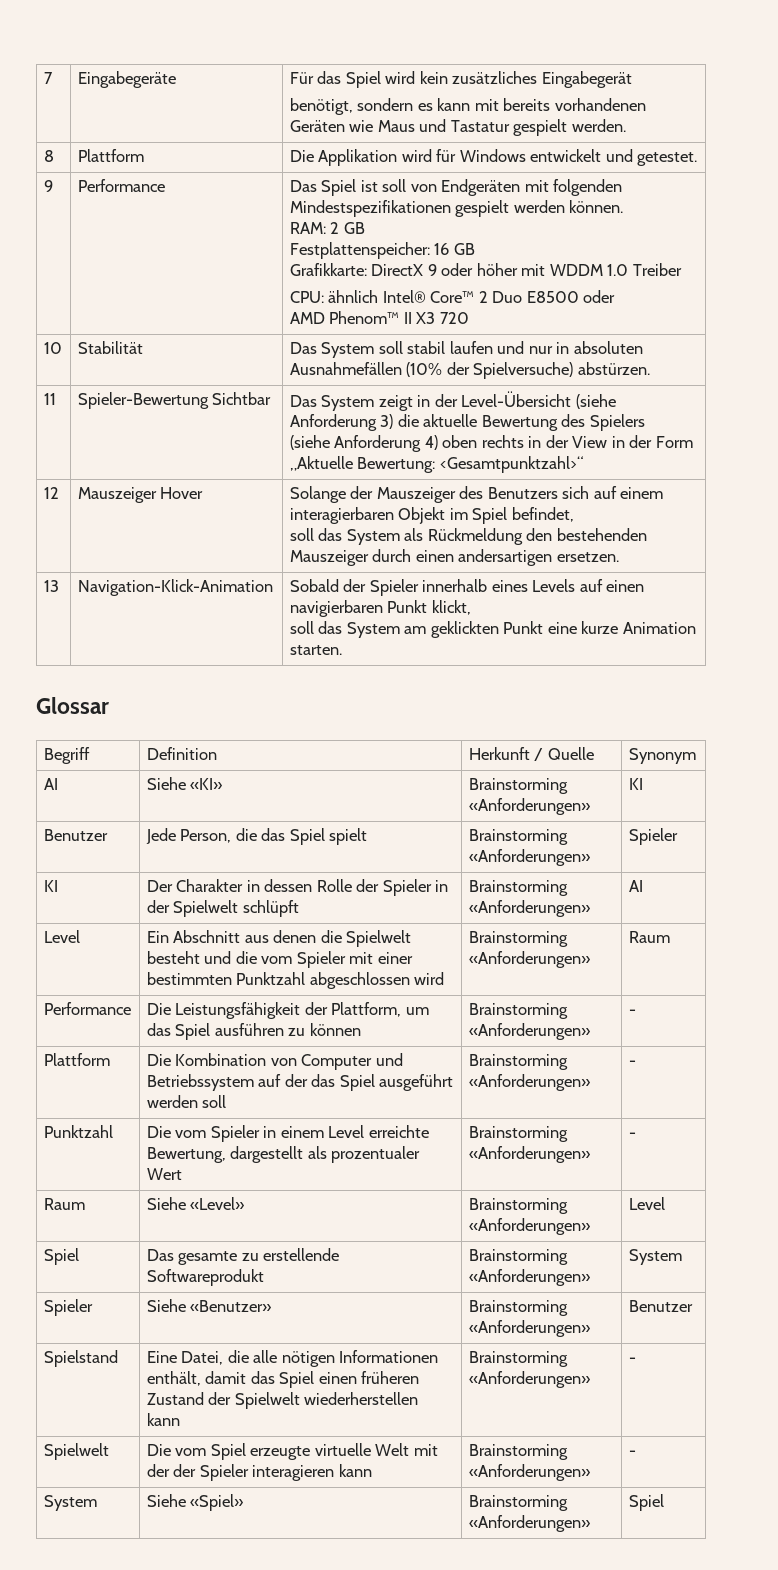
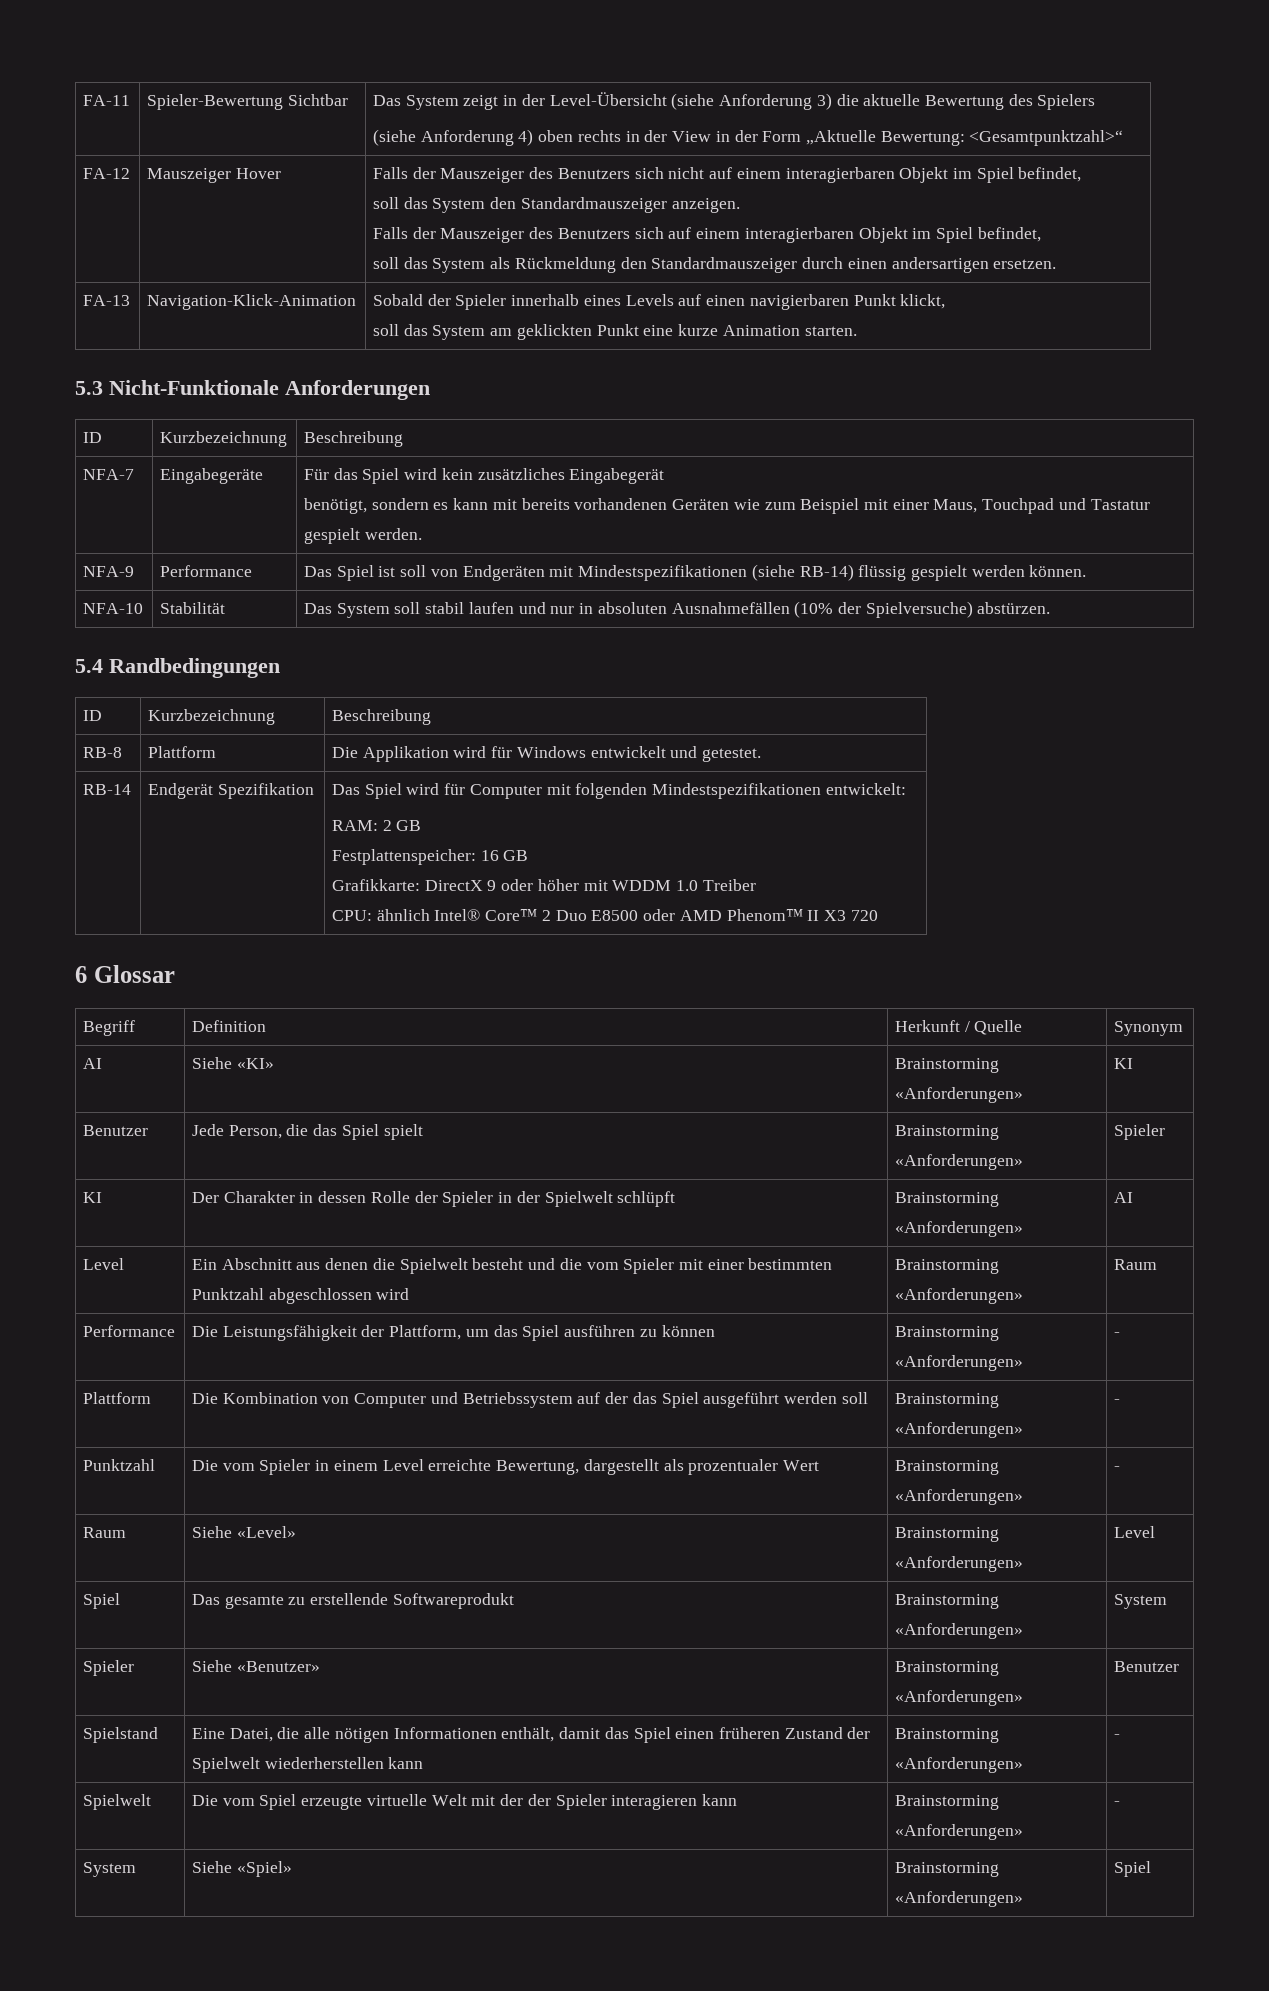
- 7 | Eingabegeräte | Für das Spiel wird kein zusätzliches Eingabegerät
- benötigt, sondern es kann mit bereits vorhandenen Geräten wie Maus und Tastatur gespielt werden.
- 8 | Plattform | Die Applikation wird für Windows entwickelt und getestet.
- 9 | Performance | Das Spiel ist soll von Endgeräten mit folgenden Mindestspezifikationen gespielt werden können.
- RAM: 2 GB
- Festplattenspeicher: 16 GB
- Grafikkarte: DirectX 9 oder höher mit WDDM 1.0 Treiber
- CPU: ähnlich Intel® Core™ 2 Duo E8500 oder
- AMD Phenom™ II X3 720
- 10 | Stabilität | Das System soll stabil laufen und nur in absoluten Ausnahmefällen (10% der Spielversuche) abstürzen.
- 11 | Spieler-Bewertung Sichtbar | Das System zeigt in der Level-Übersicht (siehe Anforderung 3) die aktuelle Bewertung des Spielers
+ FA-11 | Spieler-Bewertung Sichtbar | Das System zeigt in der Level-Übersicht (siehe Anforderung 3) die aktuelle Bewertung des Spielers
- 12
+ FA-12
- Solange der Mauszeiger des Benutzers sich auf einem interagierbaren Objekt im Spiel befindet,
+ Falls der Mauszeiger des Benutzers sich nicht auf einem interagierbaren Objekt im Spiel befindet,
+ soll das System den Standardmauszeiger anzeigen.
+ Falls der Mauszeiger des Benutzers sich auf einem interagierbaren Objekt im Spiel befindet,
- soll das System als Rückmeldung den bestehenden Mauszeiger durch einen andersartigen ersetzen.
+ soll das System als Rückmeldung den Standardmauszeiger durch einen andersartigen ersetzen.
- 13 | Navigation-Klick-Animation | Sobald der Spieler innerhalb eines Levels auf einen navigierbaren Punkt klickt,
+ FA-13 | Navigation-Klick-Animation | Sobald der Spieler innerhalb eines Levels auf einen navigierbaren Punkt klickt,
- Glossar
+ 5.3 Nicht-Funktionale Anforderungen
+ ID | Kurzbezeichnung | Beschreibung
+ NFA-7 | Eingabegeräte | Für das Spiel wird kein zusätzliches Eingabegerät
+ benötigt, sondern es kann mit bereits vorhandenen Geräten wie zum Beispiel mit einer Maus, Touchpad und Tastatur gespielt werden.
+ NFA-9 | Performance | Das Spiel ist soll von Endgeräten mit Mindestspezifikationen (siehe RB-14) flüssig gespielt werden können.
+ NFA-10 | Stabilität | Das System soll stabil laufen und nur in absoluten Ausnahmefällen (10% der Spielversuche) abstürzen.
+ 5.4 Randbedingungen
+ ID | Kurzbezeichnung | Beschreibung
+ RB-8 | Plattform | Die Applikation wird für Windows entwickelt und getestet.
+ RB-14 | Endgerät Spezifikation | Das Spiel wird für Computer mit folgenden Mindestspezifikationen entwickelt:
+ RAM: 2 GB
+ Festplattenspeicher: 16 GB
+ Grafikkarte: DirectX 9 oder höher mit WDDM 1.0 Treiber
+ CPU: ähnlich Intel® Core™ 2 Duo E8500 oder AMD Phenom™ II X3 720
+ 6 Glossar

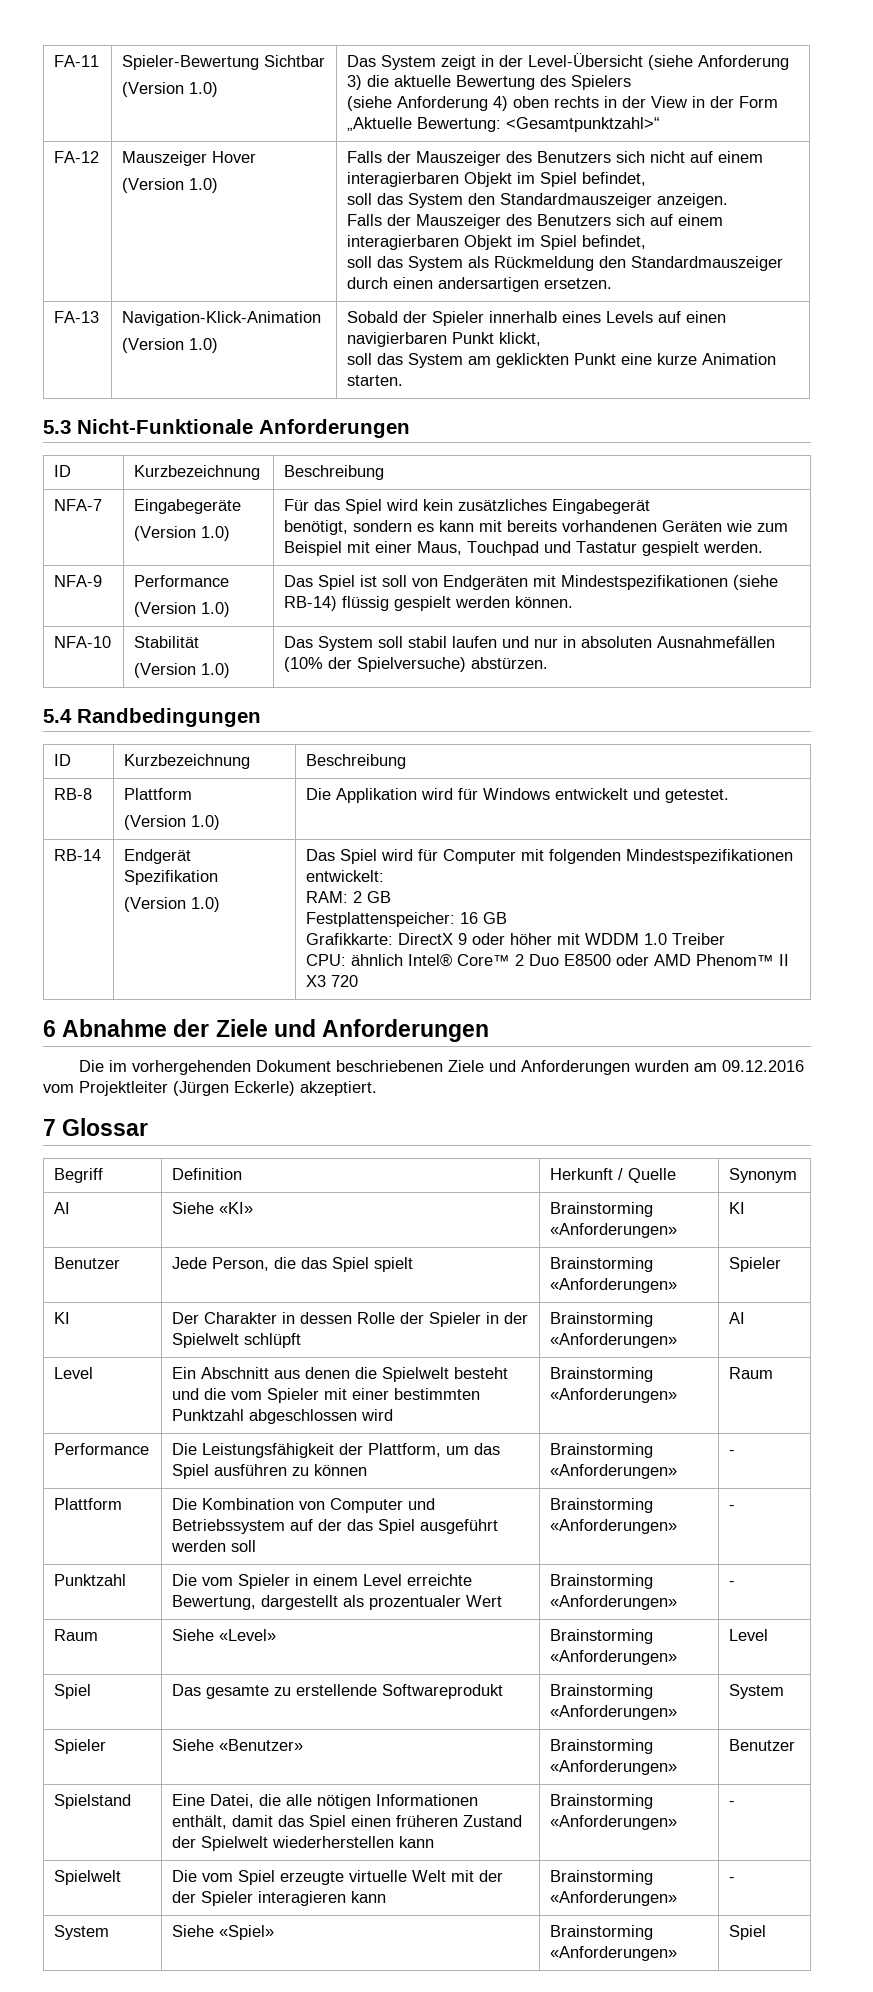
- FA-11 | Spieler-Bewertung Sichtbar | Das System zeigt in der Level-Übersicht (siehe Anforderung 3) die aktuelle Bewertung des Spielers
+ FA-11 | Spieler-Bewertung Sichtbar
+ (Version 1.0) | Das System zeigt in der Level-Übersicht (siehe Anforderung 3) die aktuelle Bewertung des Spielers
  Mauszeiger Hover
+ (Version 1.0)
- FA-13 | Navigation-Klick-Animation | Sobald der Spieler innerhalb eines Levels auf einen navigierbaren Punkt klickt,
+ FA-13 | Navigation-Klick-Animation
+ (Version 1.0) | Sobald der Spieler innerhalb eines Levels auf einen navigierbaren Punkt klickt,
- NFA-7 | Eingabegeräte | Für das Spiel wird kein zusätzliches Eingabegerät
+ NFA-7 | Eingabegeräte
+ (Version 1.0) | Für das Spiel wird kein zusätzliches Eingabegerät
- NFA-9 | Performance | Das Spiel ist soll von Endgeräten mit Mindestspezifikationen (siehe RB-14) flüssig gespielt werden können.
+ NFA-9 | Performance
+ (Version 1.0) | Das Spiel ist soll von Endgeräten mit Mindestspezifikationen (siehe RB-14) flüssig gespielt werden können.
- NFA-10 | Stabilität | Das System soll stabil laufen und nur in absoluten Ausnahmefällen (10% der Spielversuche) abstürzen.
+ NFA-10 | Stabilität
+ (Version 1.0) | Das System soll stabil laufen und nur in absoluten Ausnahmefällen (10% der Spielversuche) abstürzen.
- RB-8 | Plattform | Die Applikation wird für Windows entwickelt und getestet.
+ RB-8 | Plattform
+ (Version 1.0) | Die Applikation wird für Windows entwickelt und getestet.
  Endgerät Spezifikation
+ (Version 1.0)
- 6 Glossar
+ 6 Abnahme der Ziele und Anforderungen
+ Die im vorhergehenden Dokument beschriebenen Ziele und Anforderungen wurden am 09.12.2016 vom Projektleiter (Jürgen Eckerle) akzeptiert.
+ 7 Glossar

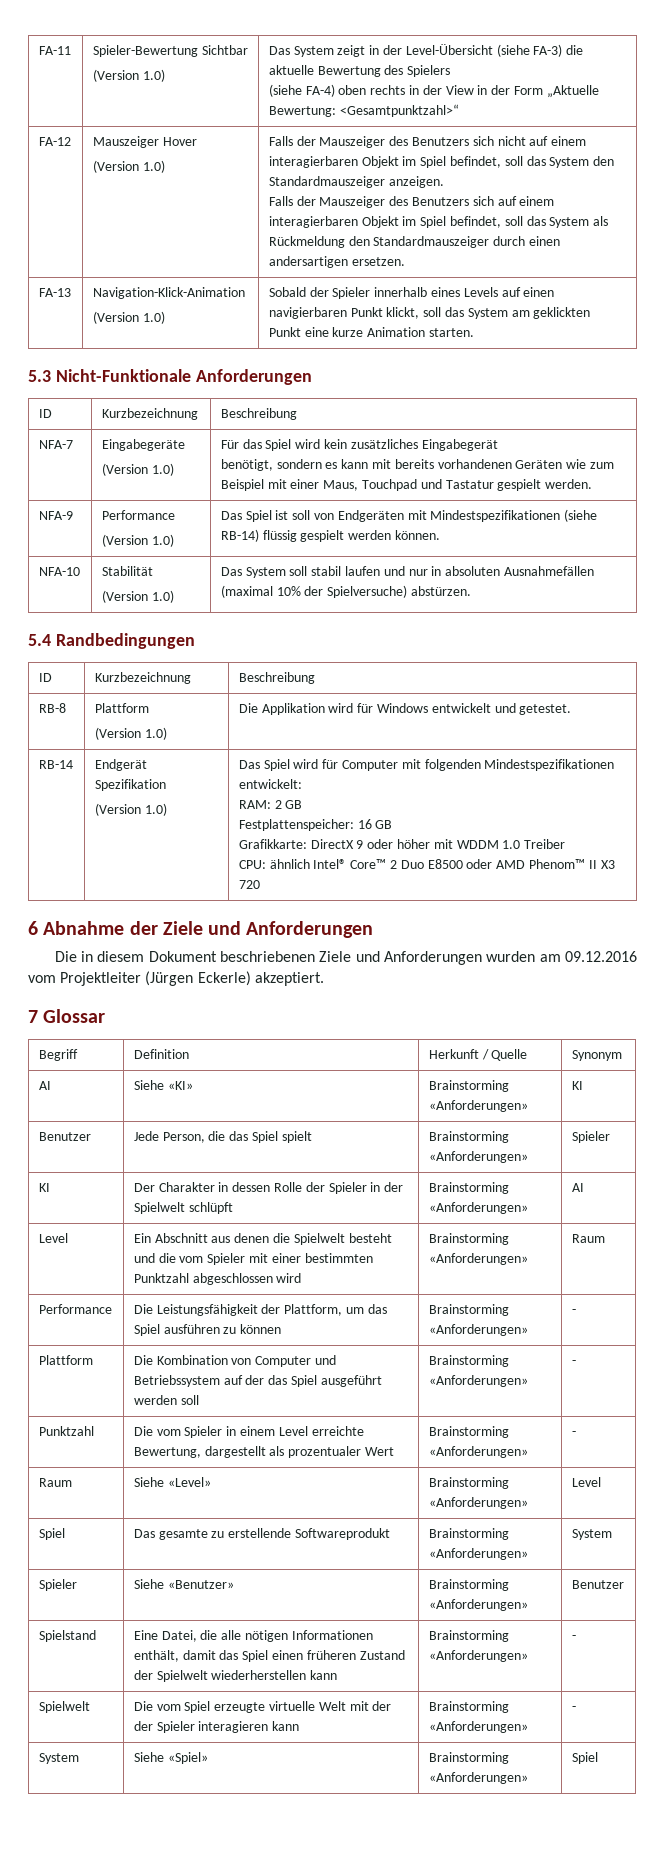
  FA-11 | Spieler-Bewertung Sichtbar
- (Version 1.0) | Das System zeigt in der Level-Übersicht (siehe Anforderung 3) die aktuelle Bewertung des Spielers
- (siehe Anforderung 4) oben rechts in der View in der Form „Aktuelle Bewertung: <Gesamtpunktzahl>“
+ (Version 1.0) | Das System zeigt in der Level-Übersicht (siehe FA-3) die aktuelle Bewertung des Spielers
+ (siehe FA-4) oben rechts in der View in der Form „Aktuelle Bewertung: <Gesamtpunktzahl>“
- Falls der Mauszeiger des Benutzers sich nicht auf einem interagierbaren Objekt im Spiel befindet,
- soll das System den Standardmauszeiger anzeigen.
+ Falls der Mauszeiger des Benutzers sich nicht auf einem interagierbaren Objekt im Spiel befindet, soll das System den Standardmauszeiger anzeigen.
- Falls der Mauszeiger des Benutzers sich auf einem interagierbaren Objekt im Spiel befindet,
- soll das System als Rückmeldung den Standardmauszeiger durch einen andersartigen ersetzen.
+ Falls der Mauszeiger des Benutzers sich auf einem interagierbaren Objekt im Spiel befindet, soll das System als Rückmeldung den Standardmauszeiger durch einen andersartigen ersetzen.
  FA-13 | Navigation-Klick-Animation
- (Version 1.0) | Sobald der Spieler innerhalb eines Levels auf einen navigierbaren Punkt klickt,
- soll das System am geklickten Punkt eine kurze Animation starten.
+ (Version 1.0) | Sobald der Spieler innerhalb eines Levels auf einen navigierbaren Punkt klickt, soll das System am geklickten Punkt eine kurze Animation starten.
  NFA-10 | Stabilität
- (Version 1.0) | Das System soll stabil laufen und nur in absoluten Ausnahmefällen (10% der Spielversuche) abstürzen.
+ (Version 1.0) | Das System soll stabil laufen und nur in absoluten Ausnahmefällen (maximal 10% der Spielversuche) abstürzen.
- Die im vorhergehenden Dokument beschriebenen Ziele und Anforderungen wurden am 09.12.2016 vom Projektleiter (Jürgen Eckerle) akzeptiert.
+ Die in diesem Dokument beschriebenen Ziele und Anforderungen wurden am 09.12.2016 vom Projektleiter (Jürgen Eckerle) akzeptiert.

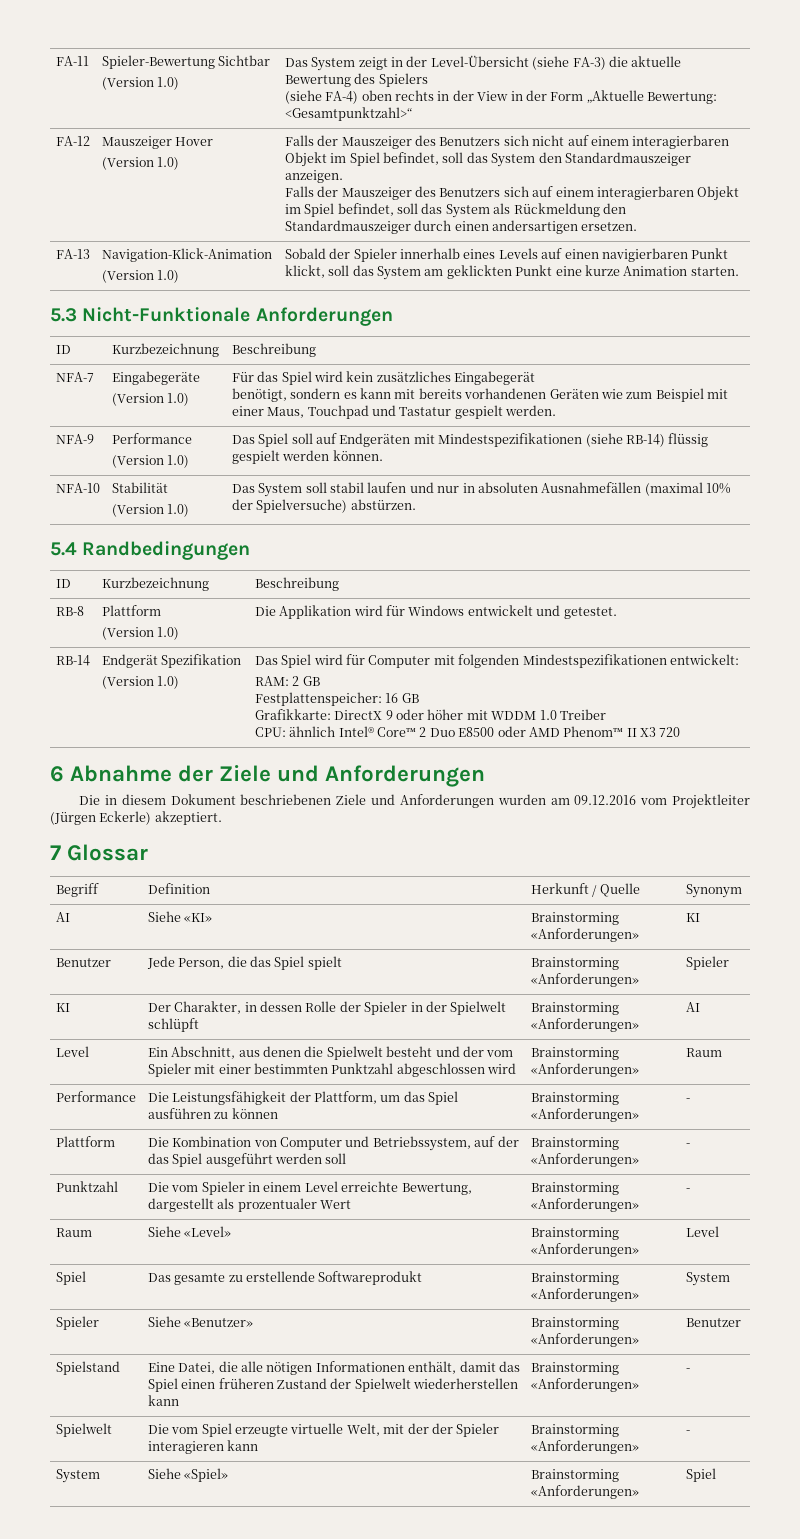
  NFA-9 | Performance
- (Version 1.0) | Das Spiel ist soll von Endgeräten mit Mindestspezifikationen (siehe RB-14) flüssig gespielt werden können.
+ (Version 1.0) | Das Spiel soll auf Endgeräten mit Mindestspezifikationen (siehe RB-14) flüssig gespielt werden können.
- KI | Der Charakter in dessen Rolle der Spieler in der Spielwelt schlüpft | Brainstorming «Anforderungen» | AI
+ KI | Der Charakter, in dessen Rolle der Spieler in der Spielwelt schlüpft | Brainstorming «Anforderungen» | AI
- Level | Ein Abschnitt aus denen die Spielwelt besteht und die vom Spieler mit einer bestimmten Punktzahl abgeschlossen wird | Brainstorming «Anforderungen» | Raum
+ Level | Ein Abschnitt, aus denen die Spielwelt besteht und der vom Spieler mit einer bestimmten Punktzahl abgeschlossen wird | Brainstorming «Anforderungen» | Raum
- Plattform | Die Kombination von Computer und Betriebssystem auf der das Spiel ausgeführt werden soll | Brainstorming «Anforderungen» | -
+ Plattform | Die Kombination von Computer und Betriebssystem, auf der das Spiel ausgeführt werden soll | Brainstorming «Anforderungen» | -
- Spielwelt | Die vom Spiel erzeugte virtuelle Welt mit der der Spieler interagieren kann | Brainstorming «Anforderungen» | -
+ Spielwelt | Die vom Spiel erzeugte virtuelle Welt, mit der der Spieler interagieren kann | Brainstorming «Anforderungen» | -

